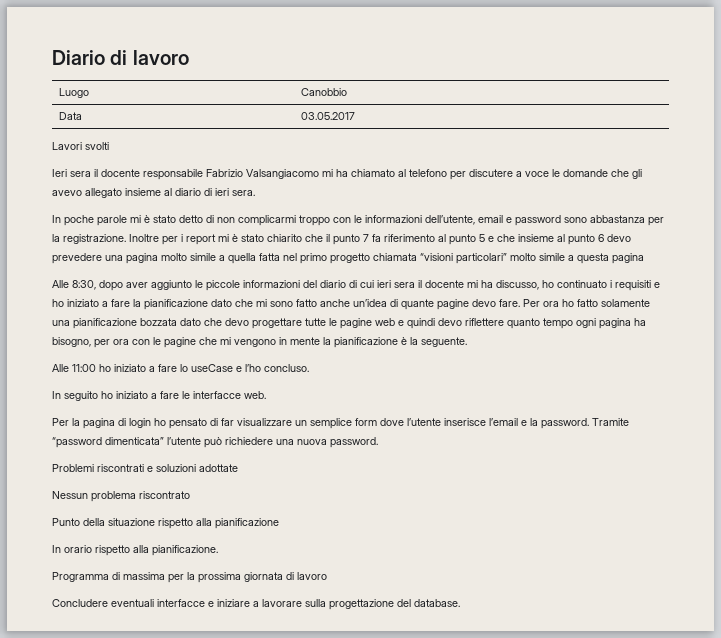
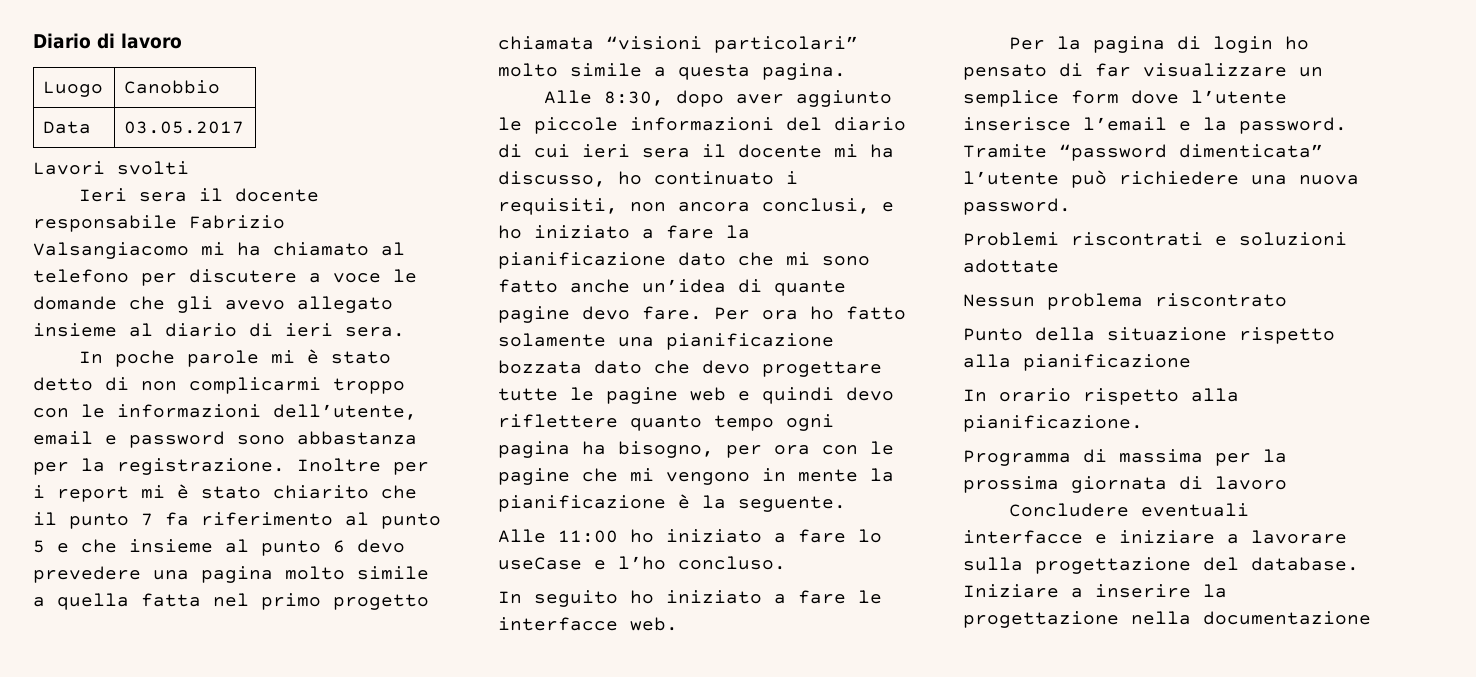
- Inoltre per i report mi è stato chiarito che il punto 7 fa riferimento al punto 5 e che insieme al punto 6 devo prevedere una pagina molto simile a quella fatta nel primo progetto chiamata “visioni particolari” molto simile a questa pagina
+ Inoltre per i report mi è stato chiarito che il punto 7 fa riferimento al punto 5 e che insieme al punto 6 devo prevedere una pagina molto simile a quella fatta nel primo progetto chiamata “visioni particolari” molto simile a questa pagina.
- Alle 8:30, dopo aver aggiunto le piccole informazioni del diario di cui ieri sera il docente mi ha discusso, ho continuato i requisiti e ho iniziato a fare la pianificazione dato che mi sono fatto anche un’idea di quante pagine devo fare.
+ Alle 8:30, dopo aver aggiunto le piccole informazioni del diario di cui ieri sera il docente mi ha discusso, ho continuato i requisiti, non ancora conclusi, e ho iniziato a fare la pianificazione dato che mi sono fatto anche un’idea di quante pagine devo fare.
+ Iniziare a inserire la progettazione nella documentazione

